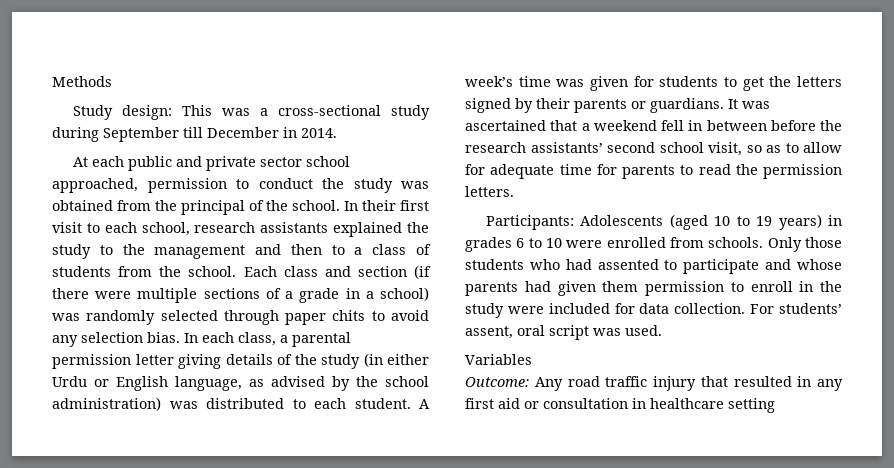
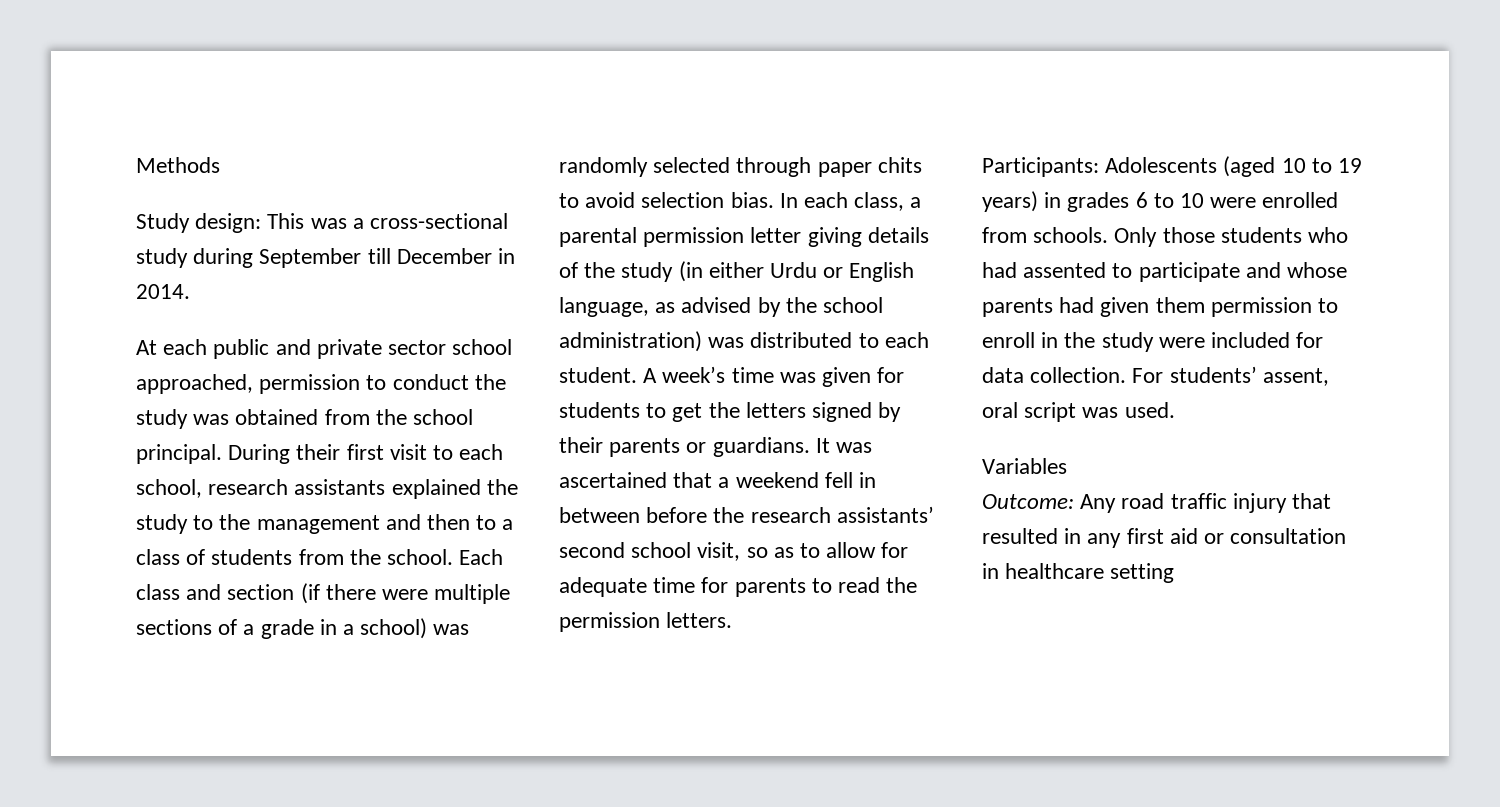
- At each public and private sector school approached, permission to conduct the study was obtained from the principal of the school. In their first visit to each school, research assistants explained the study to the management and then to a class of students from the school.
+ At each public and private sector school approached, permission to conduct the study was obtained from the school principal. During their first visit to each school, research assistants explained the study to the management and then to a class of students from the school.
- Each class and section (if there were multiple sections of a grade in a school) was randomly selected through paper chits to avoid any selection bias.
+ Each class and section (if there were multiple sections of a grade in a school) was randomly selected through paper chits to avoid selection bias.

